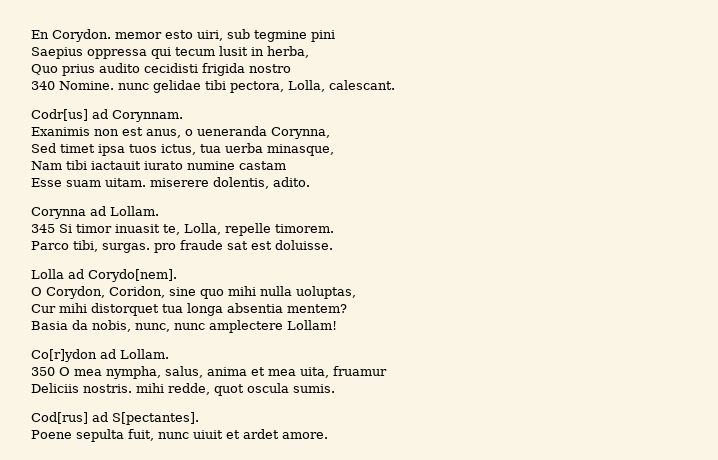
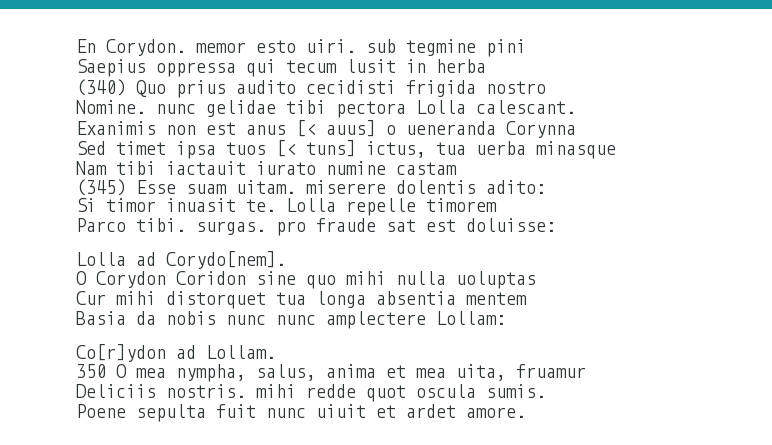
- En Corydon. memor esto uiri, sub tegmine pini
+ En Corydon. memor esto uiri. sub tegmine pini
- Saepius oppressa qui tecum lusit in herba,
- Quo prius audito cecidisti frigida nostro
+ Saepius oppressa qui tecum lusit in herba
+ (340) Quo prius audito cecidisti frigida nostro
- 340 Nomine. nunc gelidae tibi pectora, Lolla, calescant.
+ Nomine. nunc gelidae tibi pectora Lolla calescant.
- Codr[us] ad Corynnam.
- Exanimis non est anus, o ueneranda Corynna,
+ Exanimis non est anus [< auus] o ueneranda Corynna
- Sed timet ipsa tuos ictus, tua uerba minasque,
+ Sed timet ipsa tuos [< tuns] ictus, tua uerba minasque
- Esse suam uitam. miserere dolentis, adito.
- Corynna ad Lollam.
- 345 Si timor inuasit te, Lolla, repelle timorem.
+ (345) Esse suam uitam. miserere dolentis adito:
+ Si timor inuasit te. Lolla repelle timorem
- Parco tibi, surgas. pro fraude sat est doluisse.
+ Parco tibi. surgas. pro fraude sat est doluisse:
- O Corydon, Coridon, sine quo mihi nulla uoluptas,
+ O Corydon Coridon sine quo mihi nulla uoluptas
- Cur mihi distorquet tua longa absentia mentem?
+ Cur mihi distorquet tua longa absentia mentem
- Basia da nobis, nunc, nunc amplectere Lollam!
+ Basia da nobis nunc nunc amplectere Lollam:
- Deliciis nostris. mihi redde, quot oscula sumis.
+ Deliciis nostris. mihi redde quot oscula sumis.
- Cod[rus] ad S[pectantes].
- Poene sepulta fuit, nunc uiuit et ardet amore.
+ Poene sepulta fuit nunc uiuit et ardet amore.

